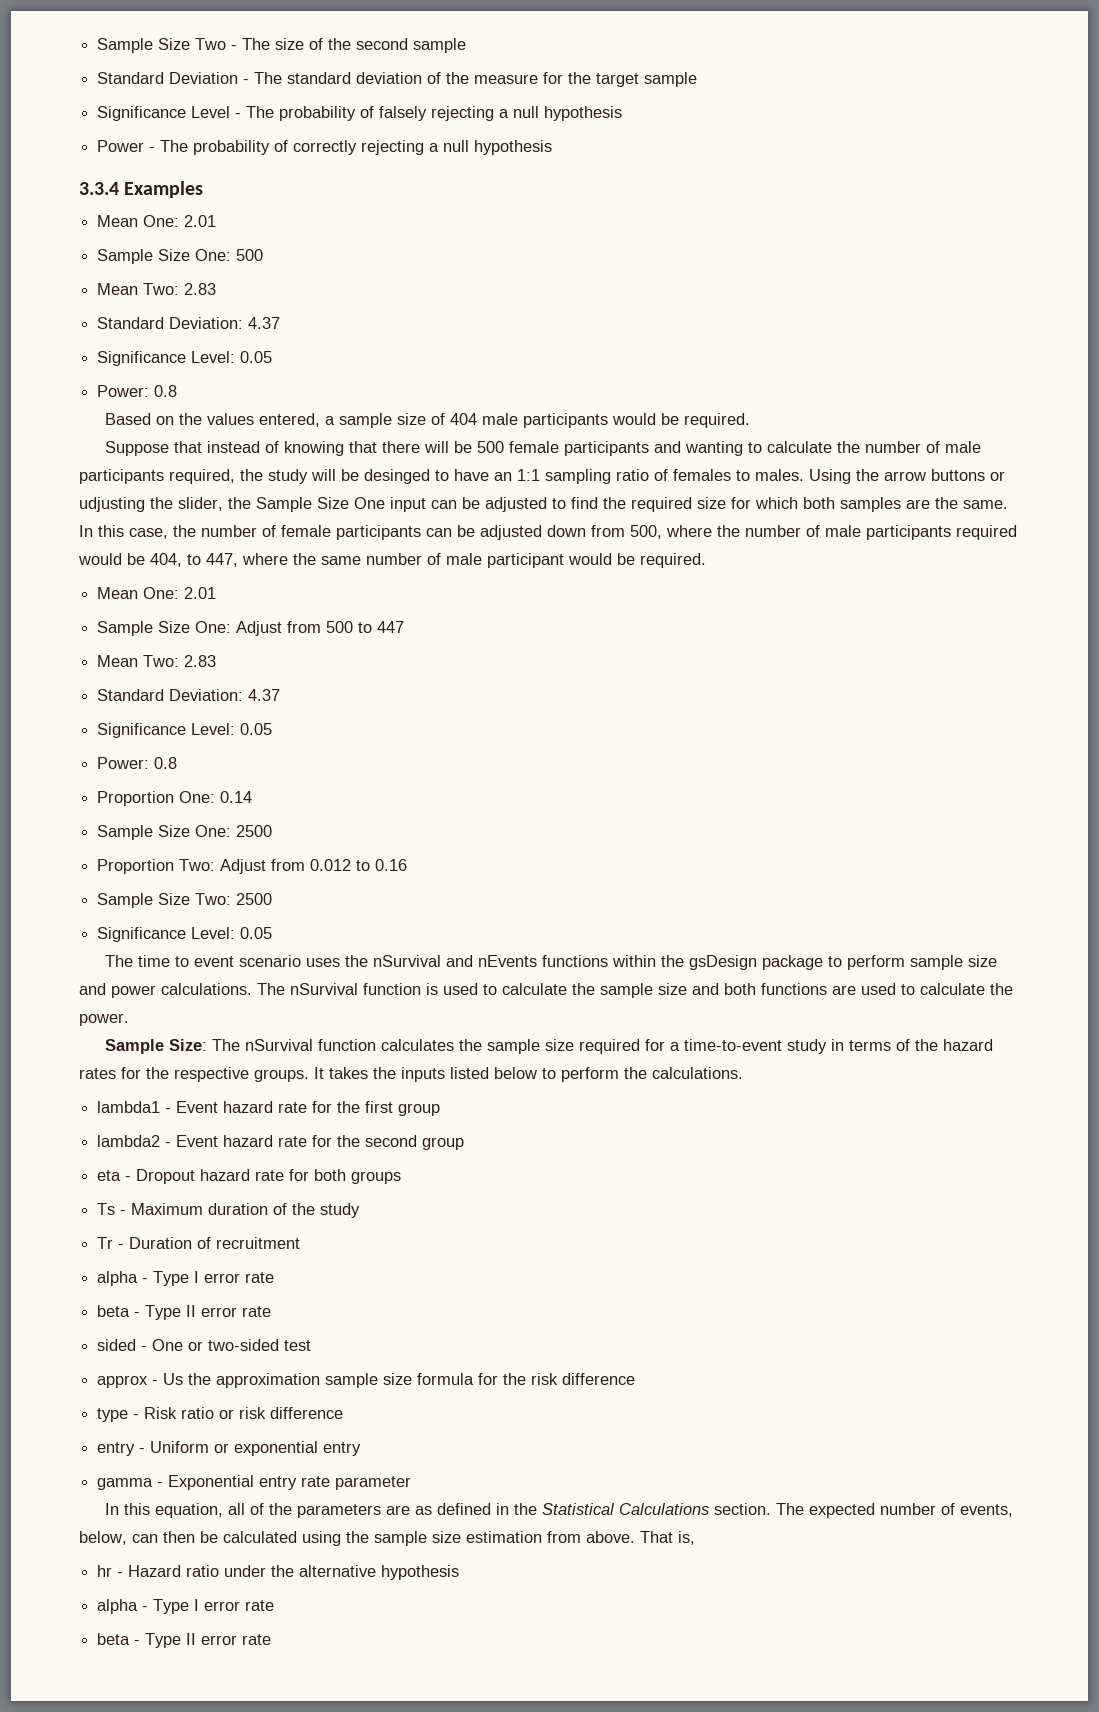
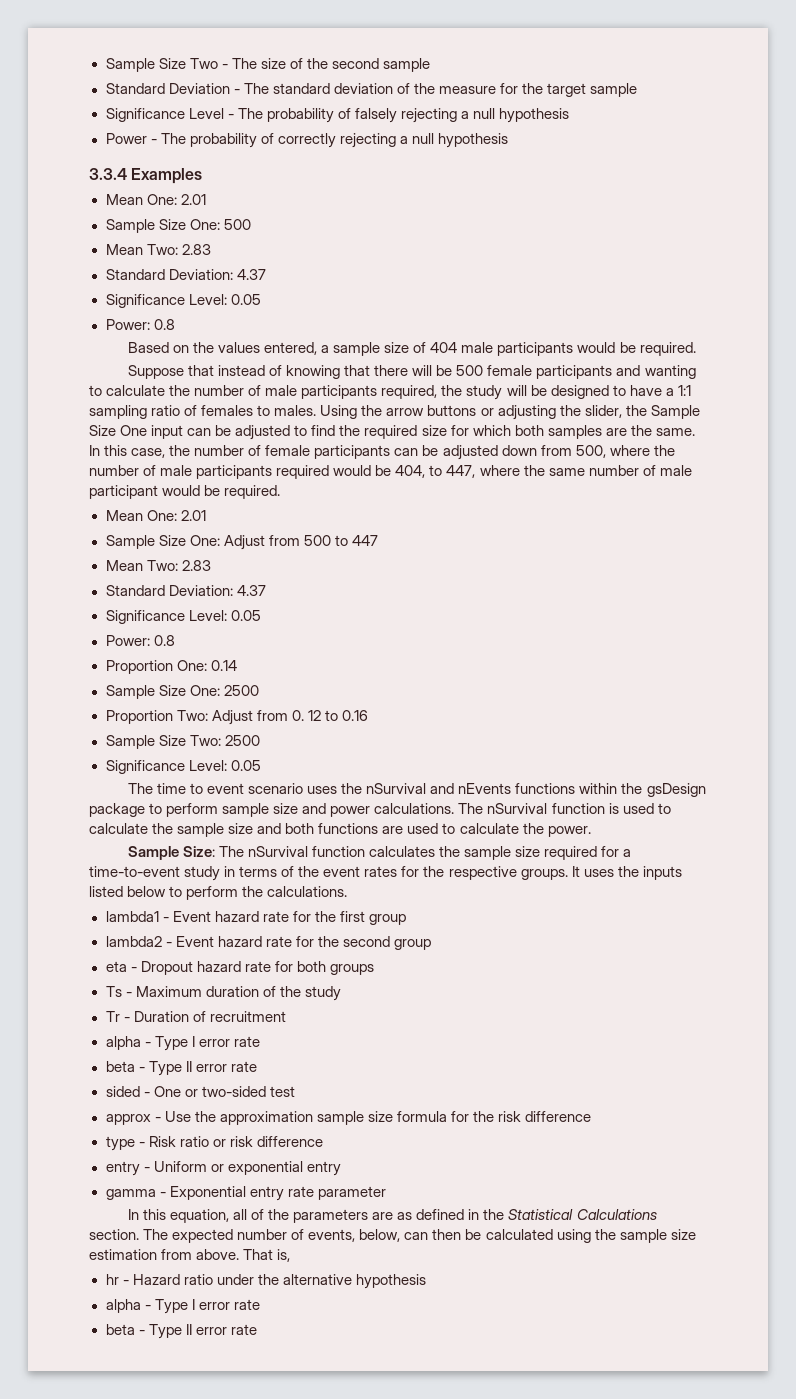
- Suppose that instead of knowing that there will be 500 female participants and wanting to calculate the number of male participants required, the study will be desinged to have an 1:1 sampling ratio of females to males.
+ Suppose that instead of knowing that there will be 500 female participants and wanting to calculate the number of male participants required, the study will be designed to have a 1:1 sampling ratio of females to males.
- Using the arrow buttons or udjusting the slider, the Sample Size One input can be adjusted to find the required size for which both samples are the same.
+ Using the arrow buttons or adjusting the slider, the Sample Size One input can be adjusted to find the required size for which both samples are the same.
- Proportion Two: Adjust from 0.012 to 0.16
+ Proportion Two: Adjust from 0. 12 to 0.16
- Sample Size: The nSurvival function calculates the sample size required for a time-to-event study in terms of the hazard rates for the respective groups.
+ Sample Size: The nSurvival function calculates the sample size required for a time-to-event study in terms of the event rates for the respective groups.
- It takes the inputs listed below to perform the calculations.
+ It uses the inputs listed below to perform the calculations.
- approx - Us the approximation sample size formula for the risk difference
+ approx - Use the approximation sample size formula for the risk difference

